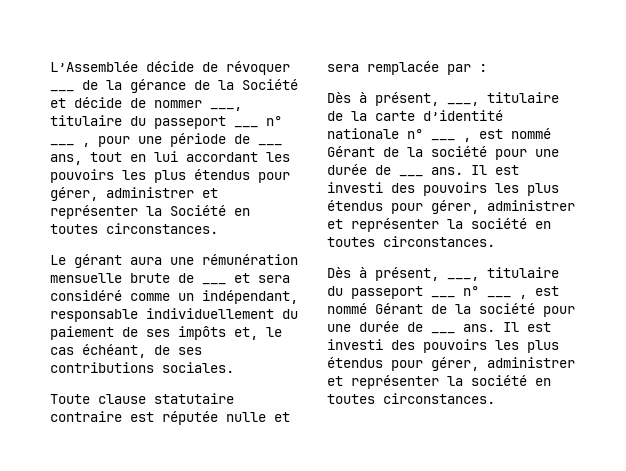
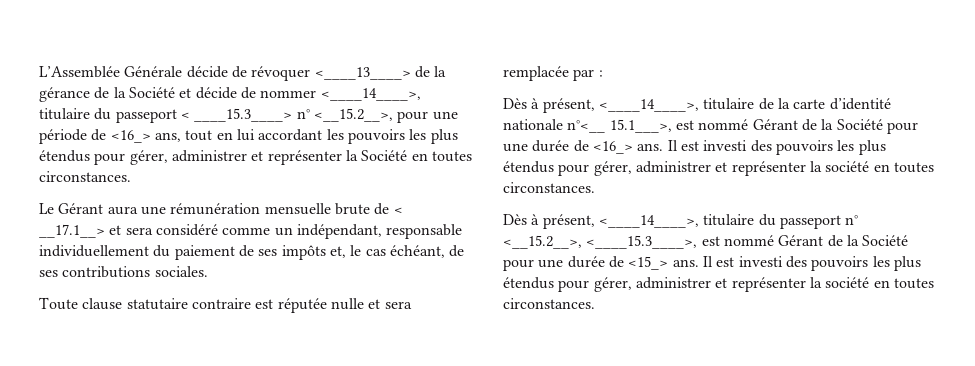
- L’Assemblée décide de révoquer ___ de la gérance de la Société et décide de nommer ___, titulaire du passeport ___ n° ___ , pour une période de ___ ans, tout en lui accordant les pouvoirs les plus étendus pour gérer, administrer et représenter la Société en toutes circonstances.
+ L’Assemblée Générale décide de révoquer <____13____> de la gérance de la Société et décide de nommer <____14____>, titulaire du passeport < ____15.3____> n° <__15.2__>, pour une période de <16_> ans, tout en lui accordant les pouvoirs les plus étendus pour gérer, administrer et représenter la Société en toutes circonstances.
- Le gérant aura une rémunération mensuelle brute de ___ et sera considéré comme un indépendant, responsable individuellement du paiement de ses impôts et, le cas échéant, de ses contributions sociales.
+ Le Gérant aura une rémunération mensuelle brute de < __17.1__> et sera considéré comme un indépendant, responsable individuellement du paiement de ses impôts et, le cas échéant, de ses contributions sociales.
- Dès à présent, ___, titulaire de la carte d’identité nationale n° ___ , est nommé Gérant de la société pour une durée de ___ ans.
+ Dès à présent, <____14____>, titulaire de la carte d’identité nationale n°<__ 15.1___>, est nommé Gérant de la Société pour une durée de <16_> ans.
- Dès à présent, ___, titulaire du passeport ___ n° ___ , est nommé Gérant de la société pour une durée de ___ ans.
+ Dès à présent, <____14____>, titulaire du passeport n° <__15.2__>, <____15.3____>, est nommé Gérant de la Société pour une durée de <15_> ans.

